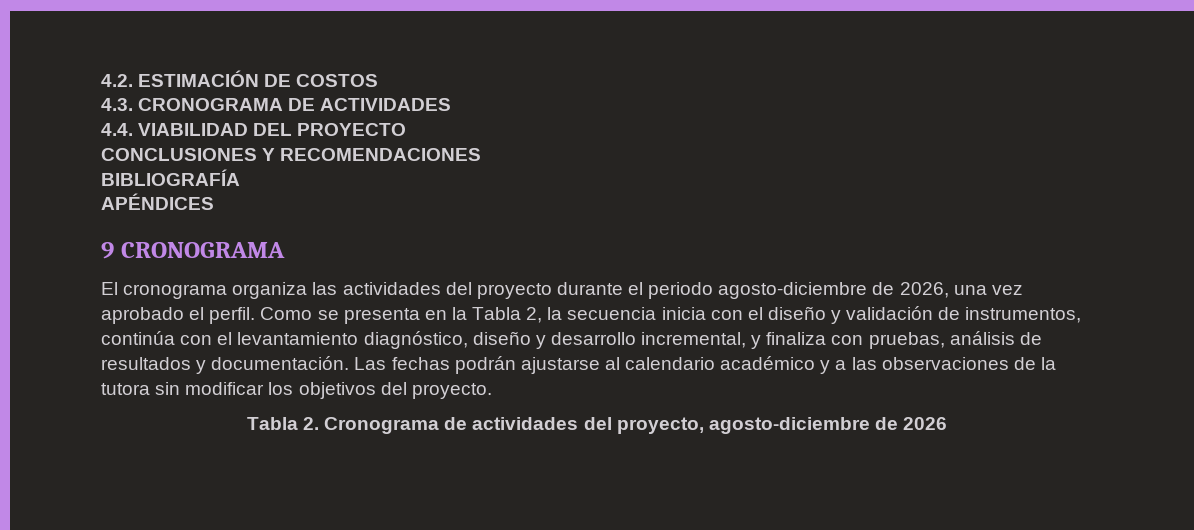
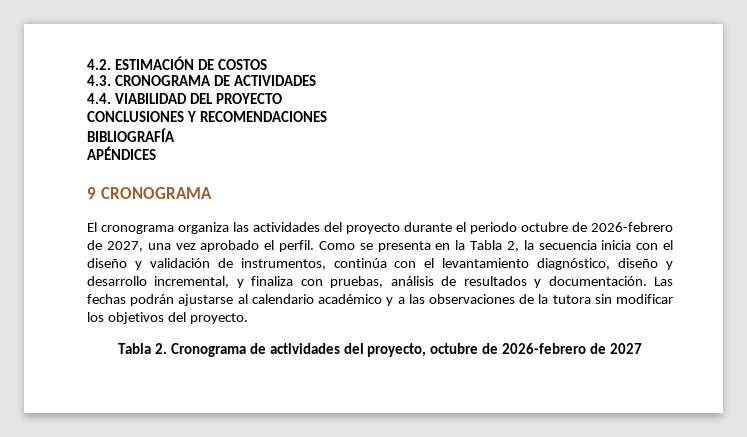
- El cronograma organiza las actividades del proyecto durante el periodo agosto-diciembre de 2026, una vez aprobado el perfil.
+ El cronograma organiza las actividades del proyecto durante el periodo octubre de 2026-febrero de 2027, una vez aprobado el perfil.
- Tabla 2. Cronograma de actividades del proyecto, agosto-diciembre de 2026
+ Tabla 2. Cronograma de actividades del proyecto, octubre de 2026-febrero de 2027

